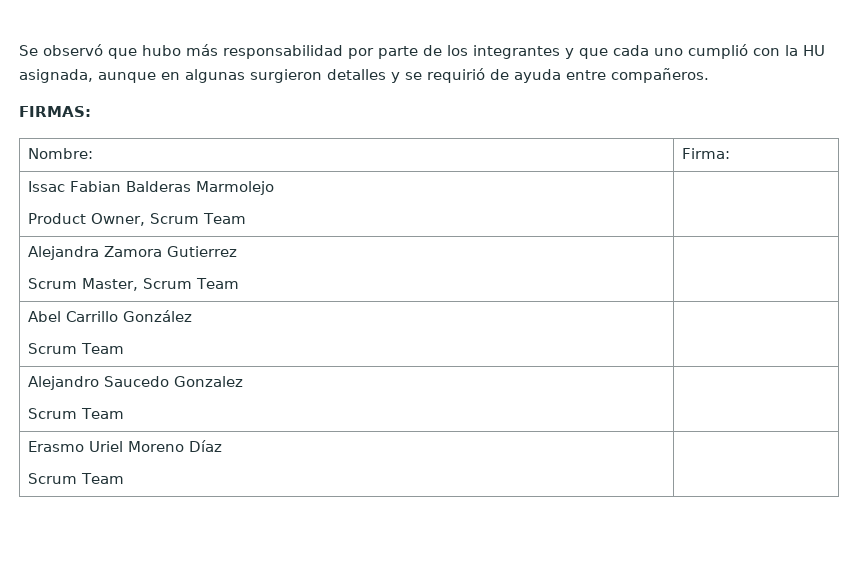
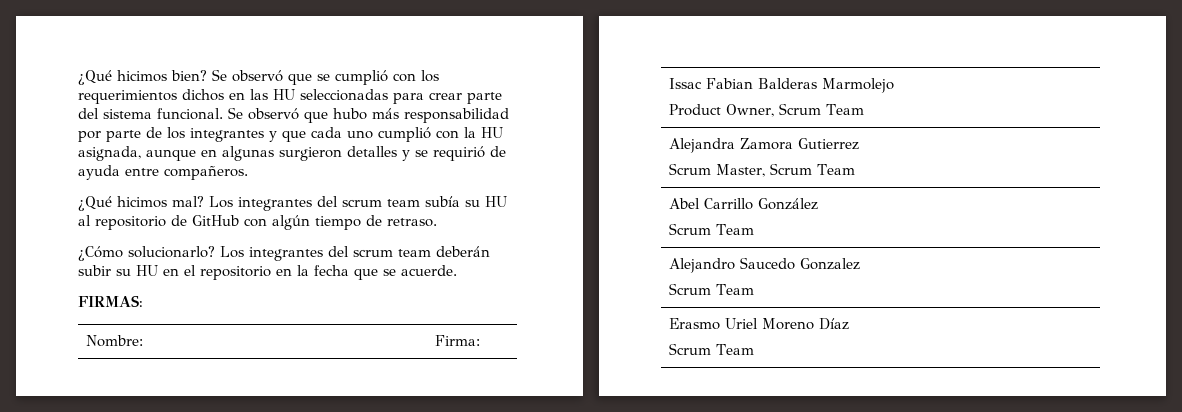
+ ¿Qué hicimos bien? Se observó que se cumplió con los requerimientos dichos en las HU seleccionadas para crear parte del sistema funcional.
+ ¿Qué hicimos mal? Los integrantes del scrum team subía su HU al repositorio de GitHub con algún tiempo de retraso.
+ ¿Cómo solucionarlo? Los integrantes del scrum team deberán subir su HU en el repositorio en la fecha que se acuerde.

